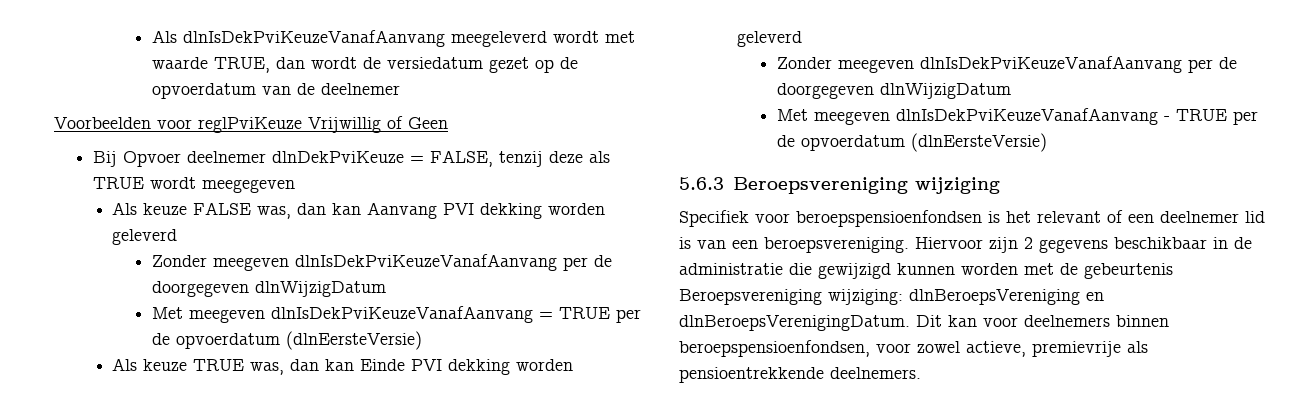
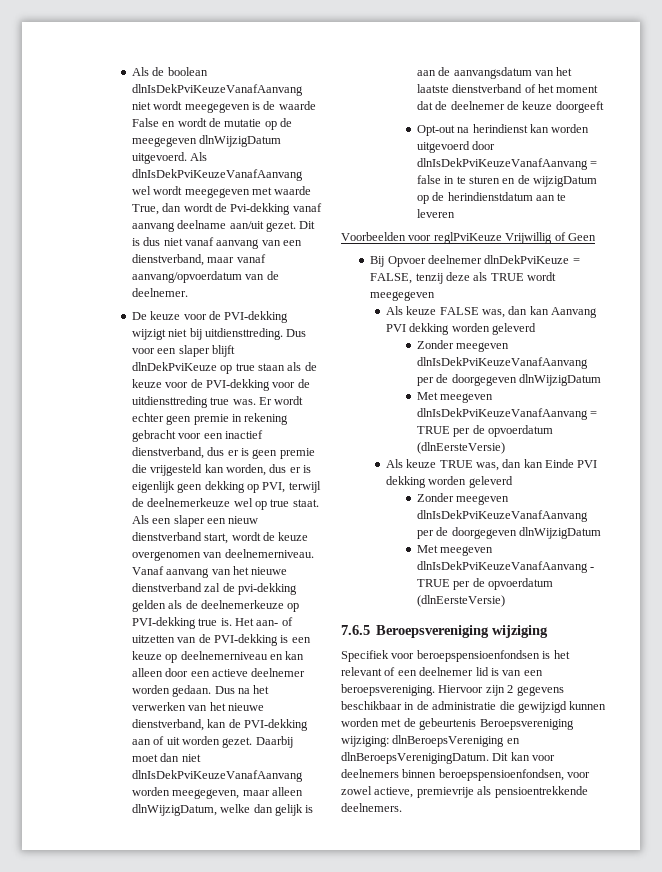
- Als dlnIsDekPviKeuzeVanafAanvang meegeleverd wordt met waarde TRUE, dan wordt de versiedatum gezet op de opvoerdatum van de deelnemer
+ Als de boolean dlnIsDekPviKeuzeVanafAanvang niet wordt meegegeven is de waarde False en wordt de mutatie op de meegegeven dlnWijzigDatum uitgevoerd. Als dlnIsDekPviKeuzeVanafAanvang wel wordt meegegeven met waarde True, dan wordt de Pvi-dekking vanaf aanvang deelname aan/uit gezet. Dit is dus niet vanaf aanvang van een dienstverband, maar vanaf aanvang/opvoerdatum van de deelnemer.
+ De keuze voor de PVI-dekking wijzigt niet bij uitdiensttreding. Dus voor een slaper blijft dlnDekPviKeuze op true staan als de keuze voor de PVI-dekking voor de uitdiensttreding true was. Er wordt echter geen premie in rekening gebracht voor een inactief dienstverband, dus er is geen premie die vrijgesteld kan worden, dus er is eigenlijk geen dekking op PVI, terwijl de deelnemerkeuze wel op true staat. Als een slaper een nieuw dienstverband start, wordt de keuze overgenomen van deelnemerniveau. Vanaf aanvang van het nieuwe dienstverband zal de pvi-dekking gelden als de deelnemerkeuze op PVI-dekking true is. Het aan- of uitzetten van de PVI-dekking is een keuze op deelnemerniveau en kan alleen door een actieve deelnemer worden gedaan. Dus na het verwerken van het nieuwe dienstverband, kan de PVI-dekking aan of uit worden gezet. Daarbij moet dan niet dlnIsDekPviKeuzeVanafAanvang worden meegegeven, maar alleen dlnWijzigDatum, welke dan gelijk is aan de aanvangsdatum van het laatste dienstverband of het moment dat de deelnemer de keuze doorgeeft
+ Opt-out na herindienst kan worden uitgevoerd door dlnIsDekPviKeuzeVanafAanvang = false in te sturen en de wijzigDatum op de herindienstdatum aan te leveren
- 5.6.3 Beroepsvereniging wijziging
+ 7.6.5 Beroepsvereniging wijziging

